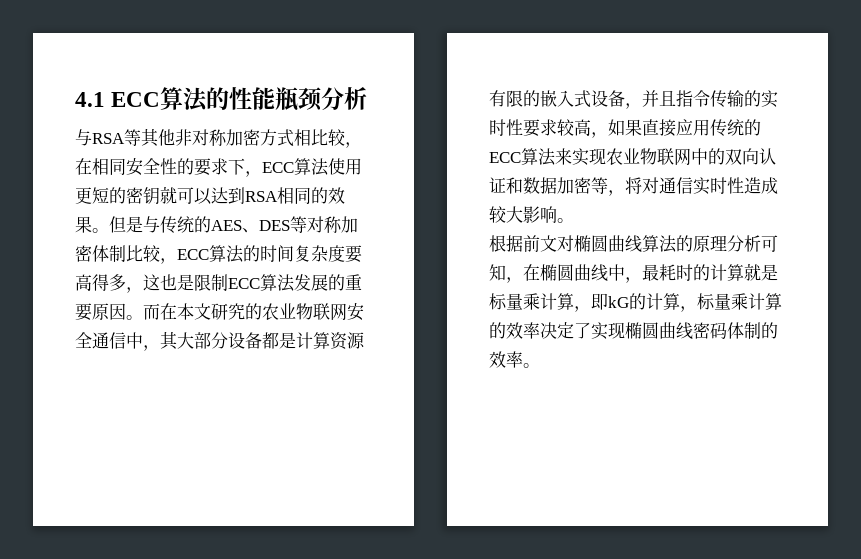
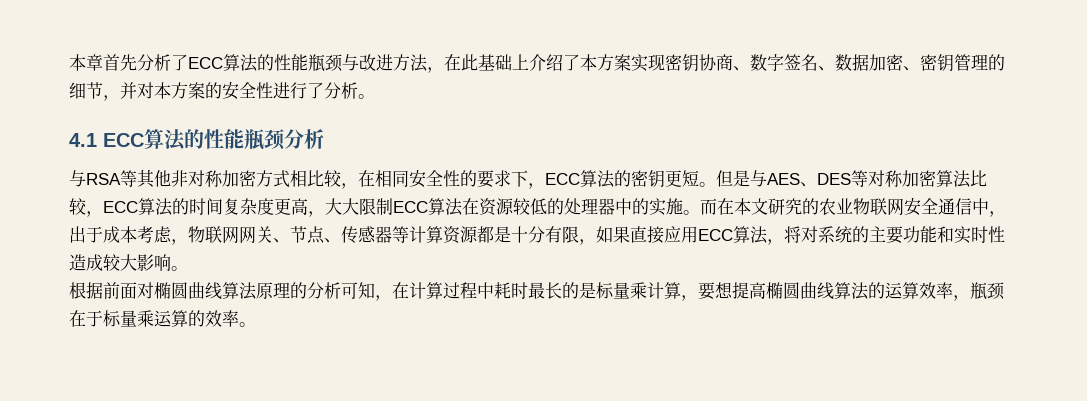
+ 本章首先分析了ECC算法的性能瓶颈与改进方法，在此基础上介绍了本方案实现密钥协商、数字签名、数据加密、密钥管理的细节，并对本方案的安全性进行了分析。
- 与RSA等其他非对称加密方式相比较，在相同安全性的要求下，ECC算法使用更短的密钥就可以达到RSA相同的效果。
+ 与RSA等其他非对称加密方式相比较，在相同安全性的要求下，ECC算法的密钥更短。
- 但是与传统的AES、DES等对称加密体制比较，ECC算法的时间复杂度要高得多，这也是限制ECC算法发展的重要原因。
+ 但是与AES、DES等对称加密算法比较，ECC算法的时间复杂度更高，大大限制ECC算法在资源较低的处理器中的实施。
- 而在本文研究的农业物联网安全通信中，其大部分设备都是计算资源有限的嵌入式设备，并且指令传输的实时性要求较高，如果直接应用传统的ECC算法来实现农业物联网中的双向认证和数据加密等，将对通信实时性造成较大影响。
+ 而在本文研究的农业物联网安全通信中，出于成本考虑，物联网网关、节点、传感器等计算资源都是十分有限，如果直接应用ECC算法，将对系统的主要功能和实时性造成较大影响。
- 根据前文对椭圆曲线算法的原理分析可知，在椭圆曲线中，最耗时的计算就是标量乘计算，即kG的计算，标量乘计算的效率决定了实现椭圆曲线密码体制的效率。
+ 根据前面对椭圆曲线算法原理的分析可知，在计算过程中耗时最长的是标量乘计算，要想提高椭圆曲线算法的运算效率，瓶颈在于标量乘运算的效率。

